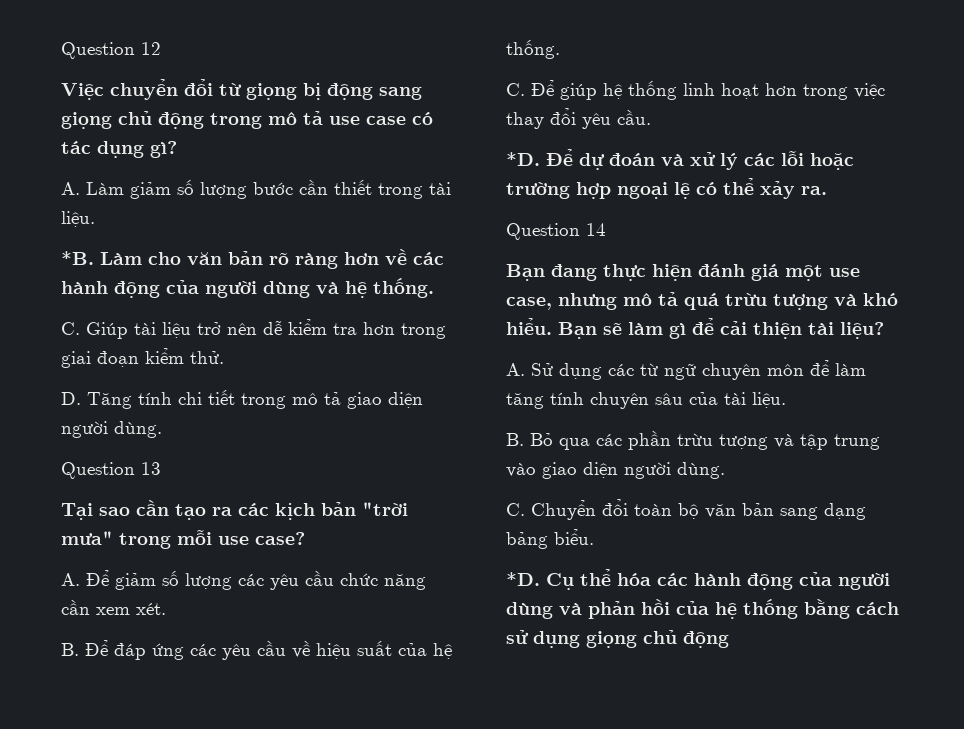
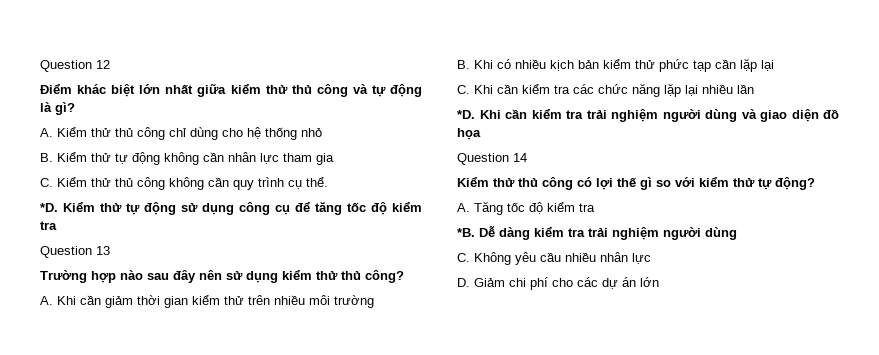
- Việc chuyển đổi từ giọng bị động sang giọng chủ động trong mô tả use case có tác dụng gì?
- A. Làm giảm số lượng bước cần thiết trong tài liệu.
- *B. Làm cho văn bản rõ ràng hơn về các hành động của người dùng và hệ thống.
- C. Giúp tài liệu trở nên dễ kiểm tra hơn trong giai đoạn kiểm thử.
- D. Tăng tính chi tiết trong mô tả giao diện người dùng.
+ Điểm khác biệt lớn nhất giữa kiểm thử thủ công và tự động là gì?
+ A. Kiểm thử thủ công chỉ dùng cho hệ thống nhỏ
+ B. Kiểm thử tự động không cần nhân lực tham gia
+ C. Kiểm thử thủ công không cần quy trình cụ thể.
+ *D. Kiểm thử tự động sử dụng công cụ để tăng tốc độ kiểm tra
  Question 13
- Tại sao cần tạo ra các kịch bản "trời mưa" trong mỗi use case?
- A. Để giảm số lượng các yêu cầu chức năng cần xem xét.
- B. Để đáp ứng các yêu cầu về hiệu suất của hệ thống.
- C. Để giúp hệ thống linh hoạt hơn trong việc thay đổi yêu cầu.
- *D. Để dự đoán và xử lý các lỗi hoặc trường hợp ngoại lệ có thể xảy ra.
+ Trường hợp nào sau đây nên sử dụng kiểm thử thủ công?
+ A. Khi cần giảm thời gian kiểm thử trên nhiều môi trường
+ B. Khi có nhiều kịch bản kiểm thử phức tạp cần lặp lại
+ C. Khi cần kiểm tra các chức năng lặp lại nhiều lần
+ *D. Khi cần kiểm tra trải nghiệm người dùng và giao diện đồ họa
  Question 14
- Bạn đang thực hiện đánh giá một use case, nhưng mô tả quá trừu tượng và khó hiểu. Bạn sẽ làm gì để cải thiện tài liệu?
- A. Sử dụng các từ ngữ chuyên môn để làm tăng tính chuyên sâu của tài liệu.
- B. Bỏ qua các phần trừu tượng và tập trung vào giao diện người dùng.
- C. Chuyển đổi toàn bộ văn bản sang dạng bảng biểu.
- *D. Cụ thể hóa các hành động của người dùng và phản hồi của hệ thống bằng cách sử dụng giọng chủ động
+ Kiểm thử thủ công có lợi thế gì so với kiểm thử tự động?
+ A. Tăng tốc độ kiểm tra
+ *B. Dễ dàng kiểm tra trải nghiệm người dùng
+ C. Không yêu cầu nhiều nhân lực
+ D. Giảm chi phí cho các dự án lớn

